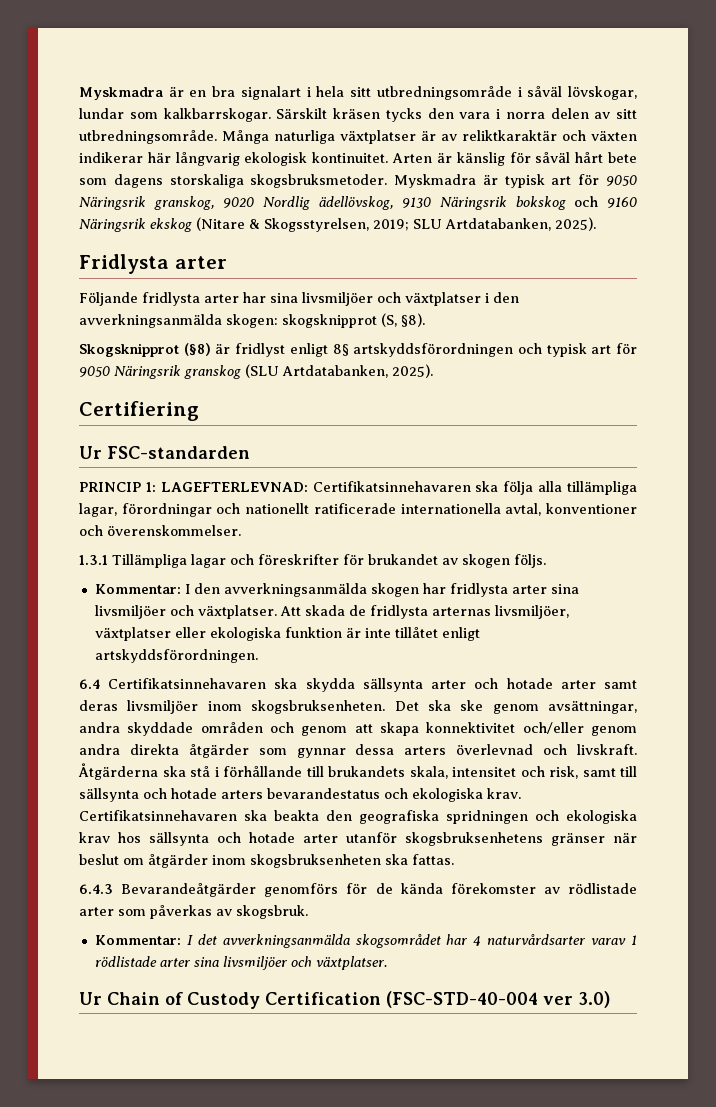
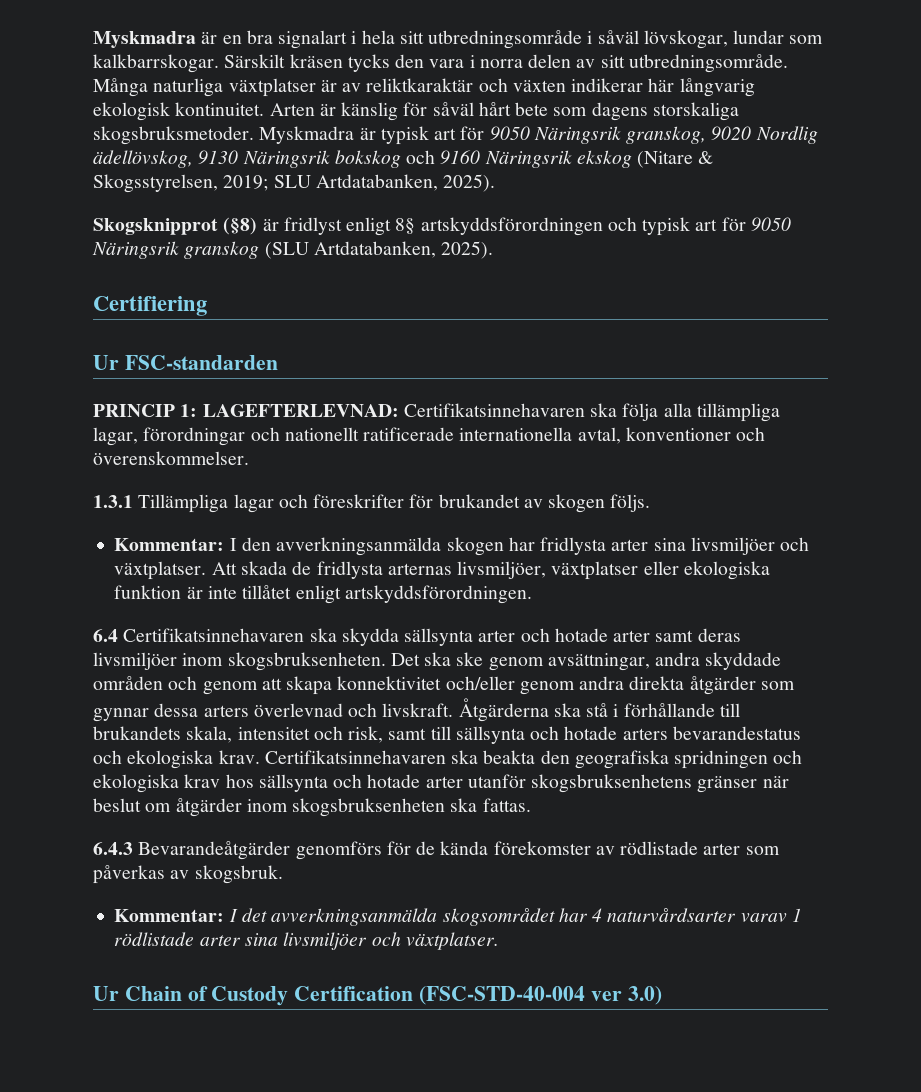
- Fridlysta arter
- Följande fridlysta arter har sina livsmiljöer och växtplatser i den avverkningsanmälda skogen: skogsknipprot (S, §8).

